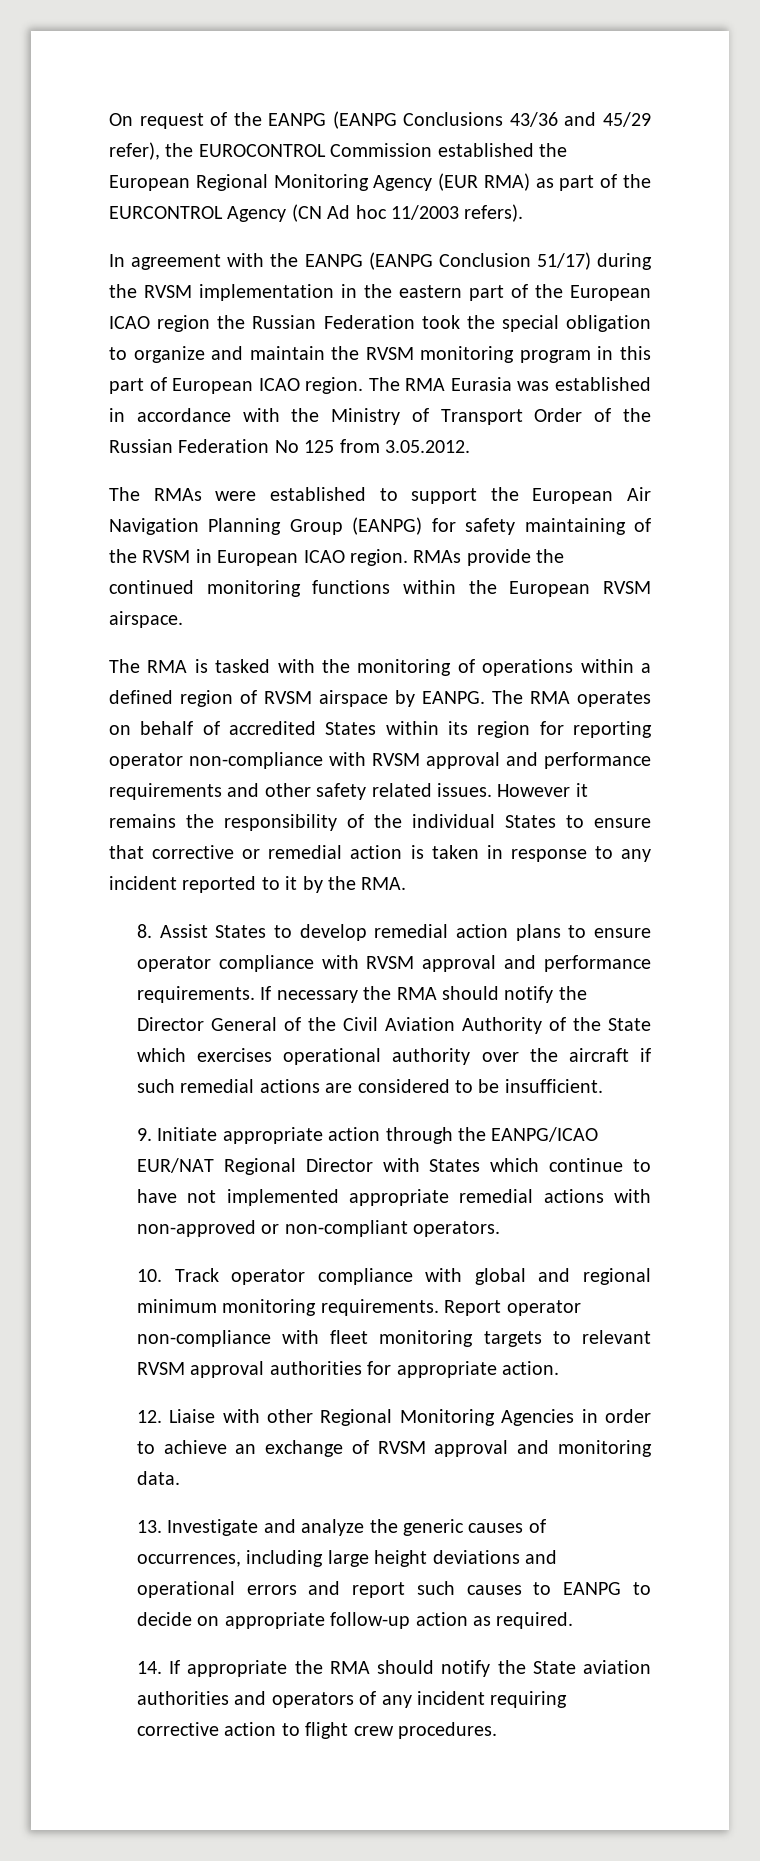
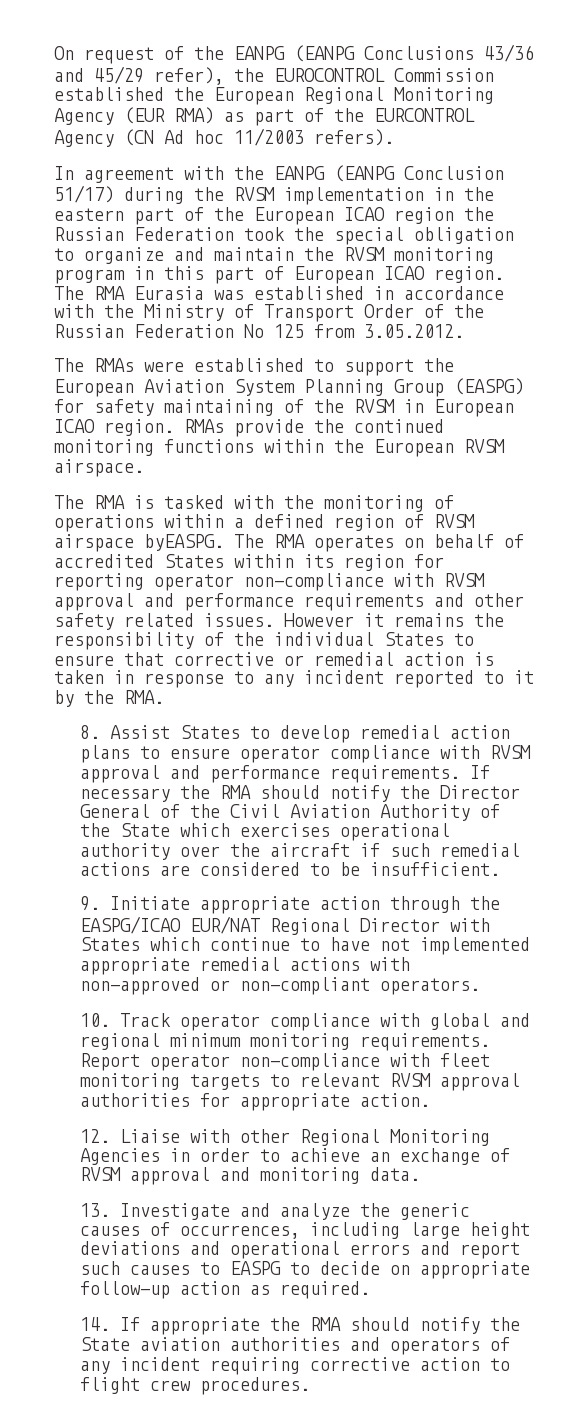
- The RMAs were established to support the European Air Navigation Planning Group (EANPG) for safety maintaining of the RVSM in European ICAO region.
+ The RMAs were established to support the European Aviation System Planning Group (EASPG) for safety maintaining of the RVSM in European ICAO region.
- The RMA is tasked with the monitoring of operations within a defined region of RVSM airspace by EANPG.
+ The RMA is tasked with the monitoring of operations within a defined region of RVSM airspace byEASPG.
- 9. Initiate appropriate action through the EANPG/ICAO EUR/NAT Regional Director with States which continue to have not implemented appropriate remedial actions with non-approved or non-compliant operators.
+ 9. Initiate appropriate action through the EASPG/ICAO EUR/NAT Regional Director with States which continue to have not implemented appropriate remedial actions with non-approved or non-compliant operators.
- 13. Investigate and analyze the generic causes of occurrences, including large height deviations and operational errors and report such causes to EANPG to decide on appropriate follow-up action as required.
+ 13. Investigate and analyze the generic causes of occurrences, including large height deviations and operational errors and report such causes to EASPG to decide on appropriate follow-up action as required.

